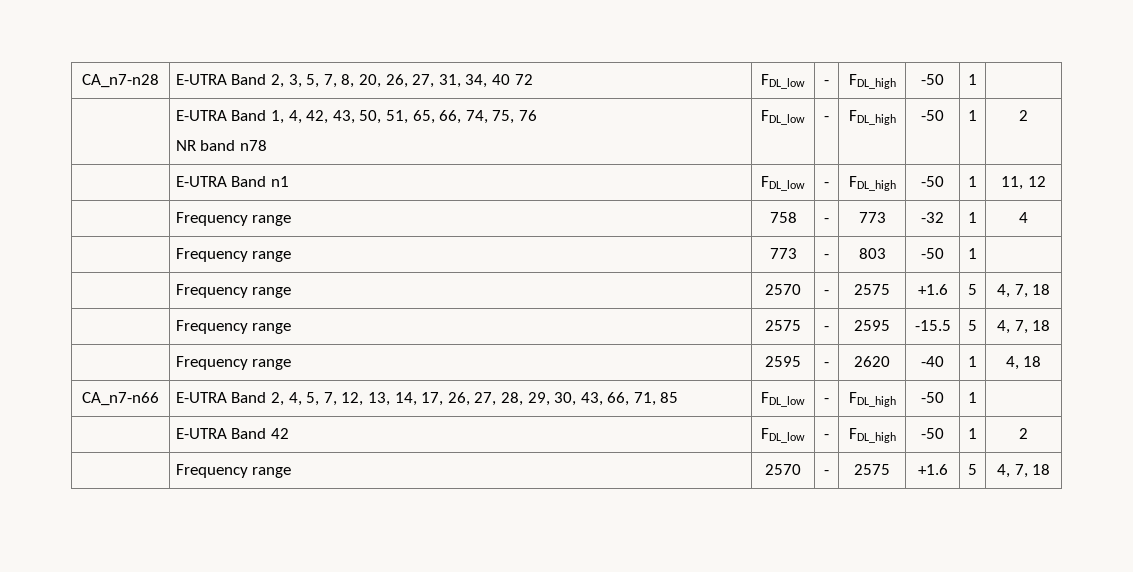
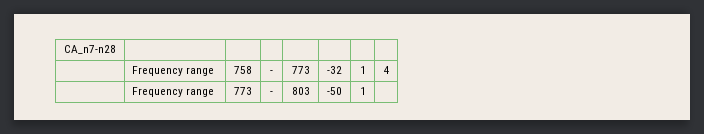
- CA_n7-n28 | E-UTRA Band 2, 3, 5, 7, 8, 20, 26, 27, 31, 34, 40 72 | FDL_low | - | FDL_high | -50 | 1 |
- | E-UTRA Band 1, 4, 42, 43, 50, 51, 65, 66, 74, 75, 76
- NR band n78 | FDL_low | - | FDL_high | -50 | 1 | 2
- | E-UTRA Band n1 | FDL_low | - | FDL_high | -50 | 1 | 11, 12
+ CA_n7-n28 | | | | | | |
  | Frequency range | 773 | - | 803 | -50 | 1 |
- | Frequency range | 2570 | - | 2575 | +1.6 | 5 | 4, 7, 18
- | Frequency range | 2575 | - | 2595 | -15.5 | 5 | 4, 7, 18
- | Frequency range | 2595 | - | 2620 | -40 | 1 | 4, 18
- CA_n7-n66 | E-UTRA Band 2, 4, 5, 7, 12, 13, 14, 17, 26, 27, 28, 29, 30, 43, 66, 71, 85 | FDL_low | - | FDL_high | -50 | 1 |
- | E-UTRA Band 42 | FDL_low | - | FDL_high | -50 | 1 | 2
- | Frequency range | 2570 | - | 2575 | +1.6 | 5 | 4, 7, 18

